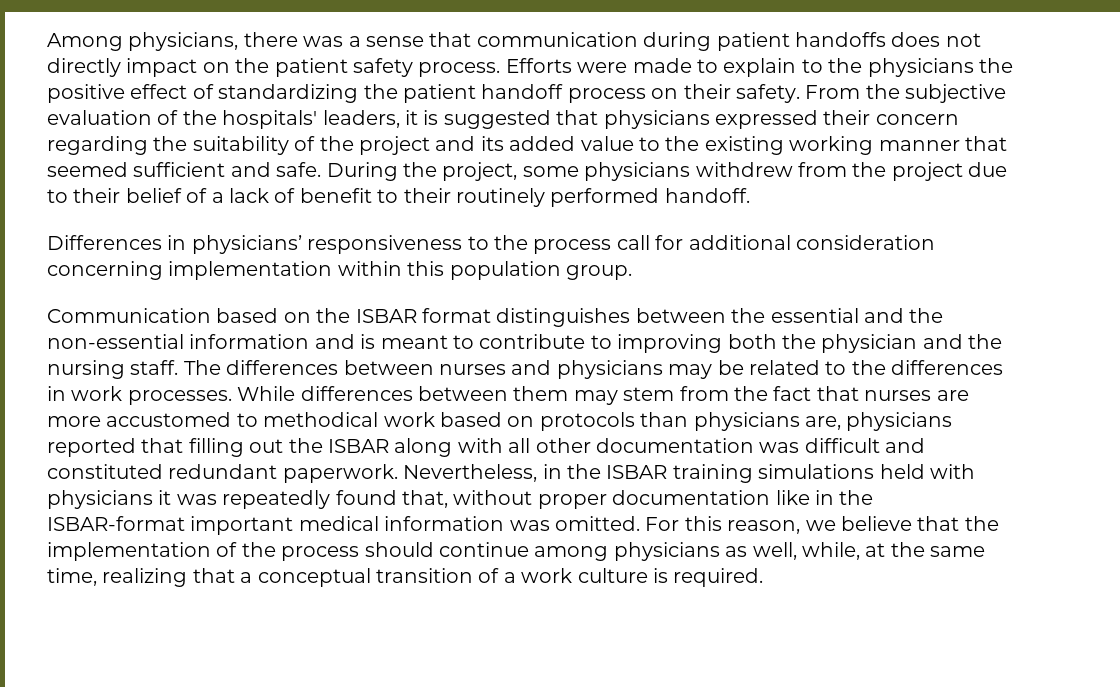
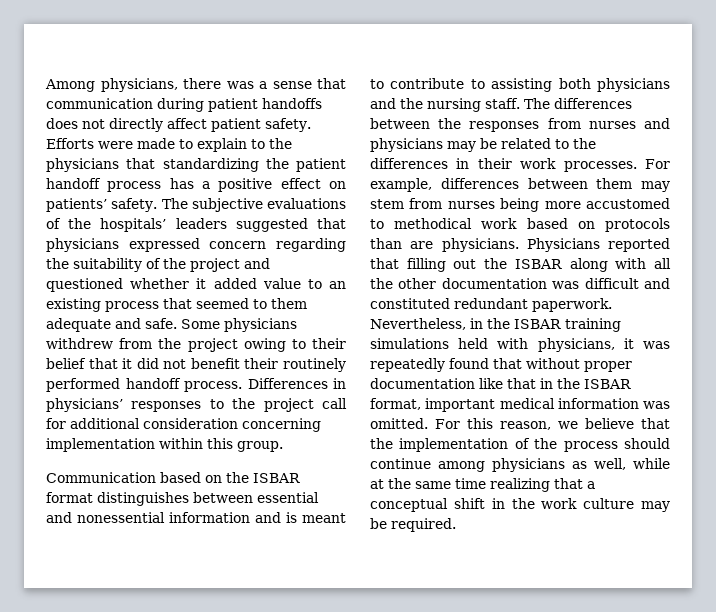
- Among physicians, there was a sense that communication during patient handoffs does not directly impact on the patient safety process.
+ Among physicians, there was a sense that communication during patient handoffs does not directly affect patient safety.
- Efforts were made to explain to the physicians the positive effect of standardizing the patient handoff process on their safety. From the subjective evaluation of the hospitals' leaders, it is suggested that physicians expressed their concern regarding the suitability of the project and its added value to the existing working manner that seemed sufficient and safe. During the project, some physicians withdrew from the project due to their belief of a lack of benefit to their routinely performed handoff.
- Differences in physicians’ responsiveness to the process call for additional consideration concerning implementation within this population group.
+ Efforts were made to explain to the physicians that standardizing the patient handoff process has a positive effect on patients’ safety. The subjective evaluations of the hospitals’ leaders suggested that physicians expressed concern regarding the suitability of the project and questioned whether it added value to an existing process that seemed to them adequate and safe. Some physicians withdrew from the project owing to their belief that it did not benefit their routinely performed handoff process. Differences in physicians’ responses to the project call for additional consideration concerning implementation within this group.
- Communication based on the ISBAR format distinguishes between the essential and the non-essential information and is meant to contribute to improving both the physician and the nursing staff.
+ Communication based on the ISBAR format distinguishes between essential and nonessential information and is meant to contribute to assisting both physicians and the nursing staff.
- The differences between nurses and physicians may be related to the differences in work processes.
+ The differences between the responses from nurses and physicians may be related to the differences in their work processes.
- While differences between them may stem from the fact that nurses are more accustomed to methodical work based on protocols than physicians are, physicians reported that filling out the ISBAR along with all other documentation was difficult and constituted redundant paperwork.
+ For example, differences between them may stem from nurses being more accustomed to methodical work based on protocols than are physicians. Physicians reported that filling out the ISBAR along with all the other documentation was difficult and constituted redundant paperwork.
- Nevertheless, in the ISBAR training simulations held with physicians it was repeatedly found that, without proper documentation like in the ISBAR-format important medical information was omitted.
+ Nevertheless, in the ISBAR training simulations held with physicians, it was repeatedly found that without proper documentation like that in the ISBAR format, important medical information was omitted.
- For this reason, we believe that the implementation of the process should continue among physicians as well, while, at the same time, realizing that a conceptual transition of a work culture is required.
+ For this reason, we believe that the implementation of the process should continue among physicians as well, while at the same time realizing that a conceptual shift in the work culture may be required.

